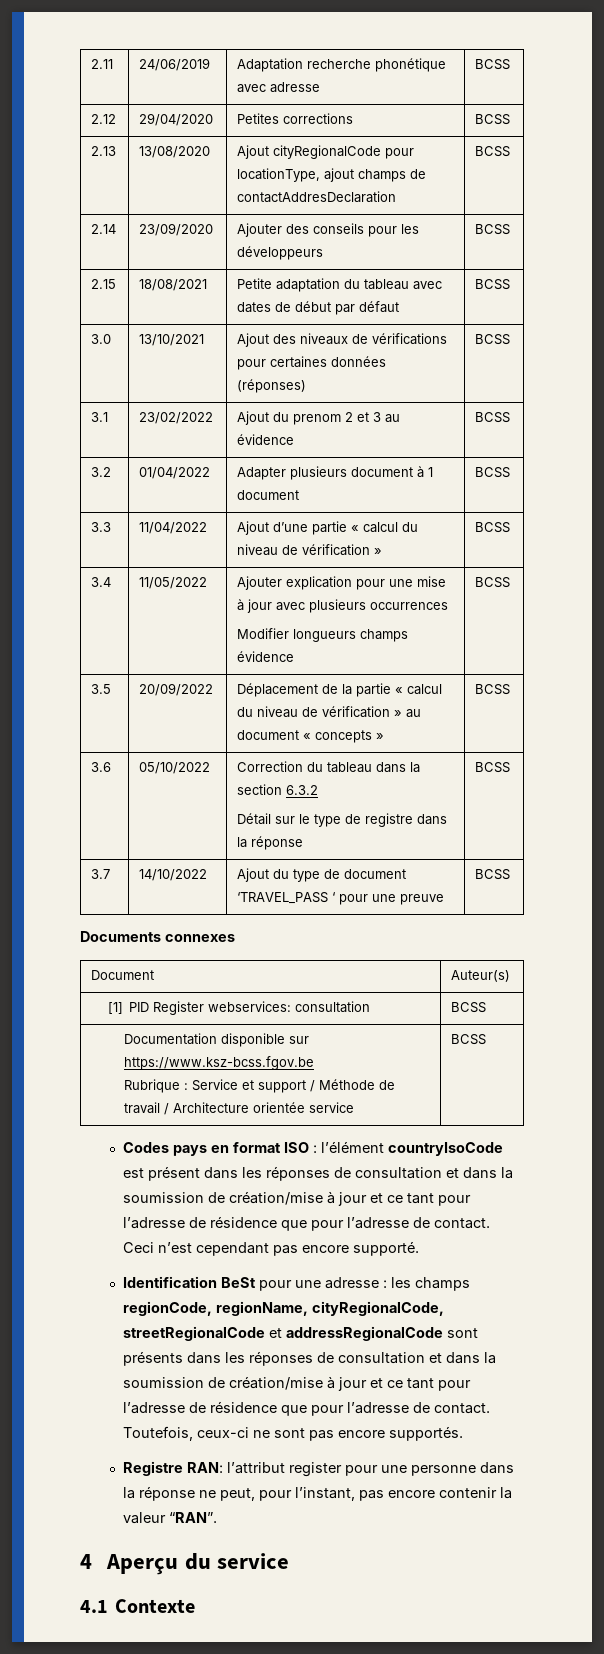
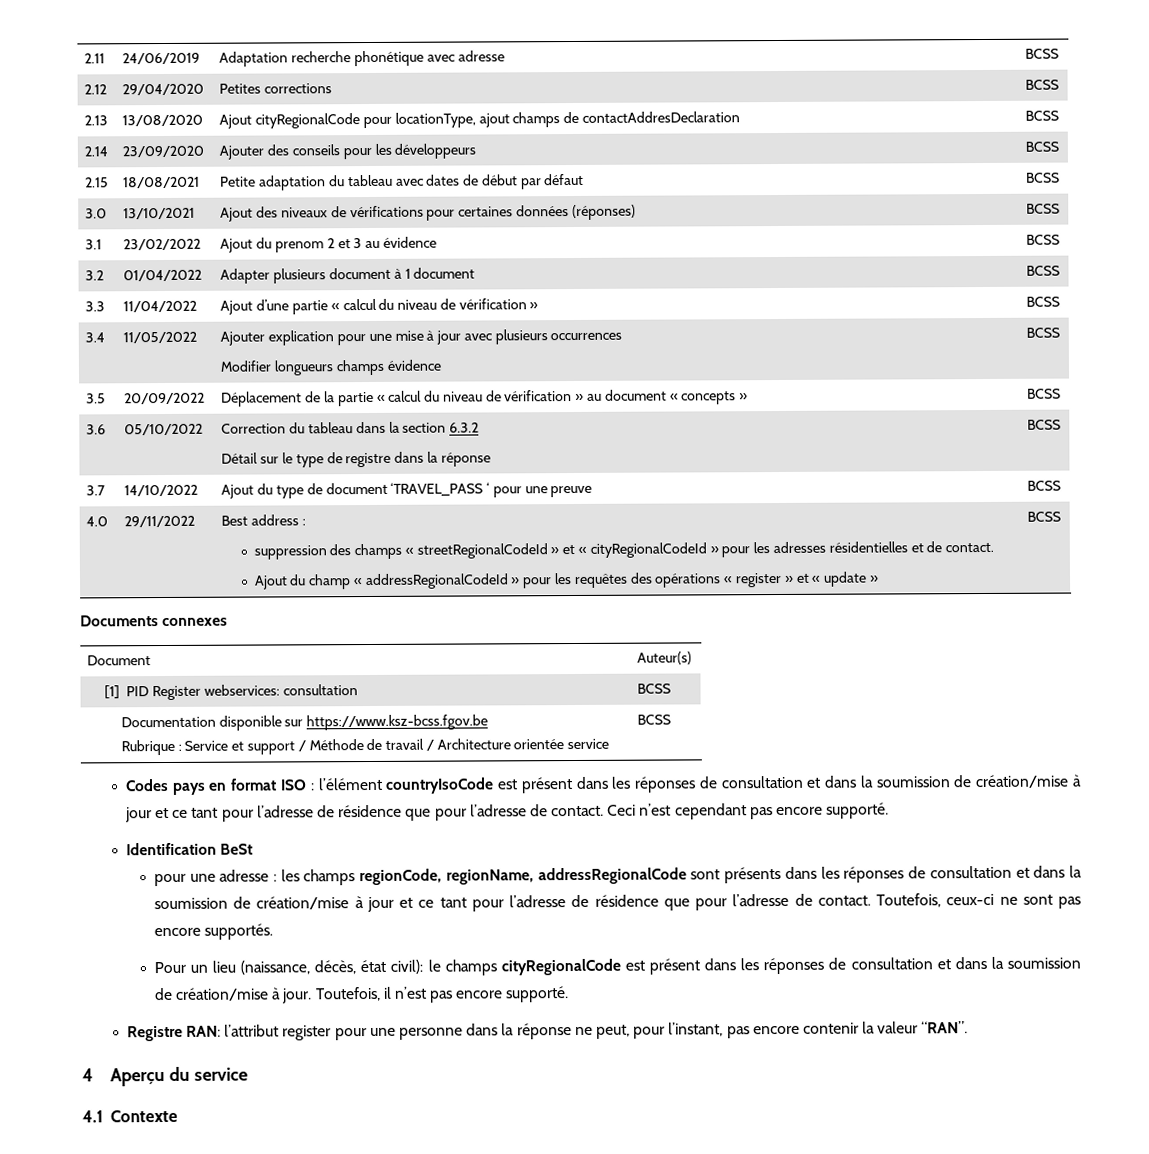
+ 4.0 | 29/11/2022 | Best address :
+ suppression des champs « streetRegionalCodeId » et « cityRegionalCodeId » pour les adresses résidentielles et de contact.
+ Ajout du champ « addressRegionalCodeId » pour les requêtes des opérations « register » et « update » | BCSS
- Identification BeSt pour une adresse : les champs regionCode, regionName, cityRegionalCode, streetRegionalCode et addressRegionalCode sont présents dans les réponses de consultation et dans la soumission de création/mise à jour et ce tant pour l’adresse de résidence que pour l’adresse de contact.
+ Identification BeSt
+ pour une adresse : les champs regionCode, regionName, addressRegionalCode sont présents dans les réponses de consultation et dans la soumission de création/mise à jour et ce tant pour l’adresse de résidence que pour l’adresse de contact.
+ Pour un lieu (naissance, décès, état civil): le champs cityRegionalCode est présent dans les réponses de consultation et dans la soumission de création/mise à jour. Toutefois, il n’est pas encore supporté.

